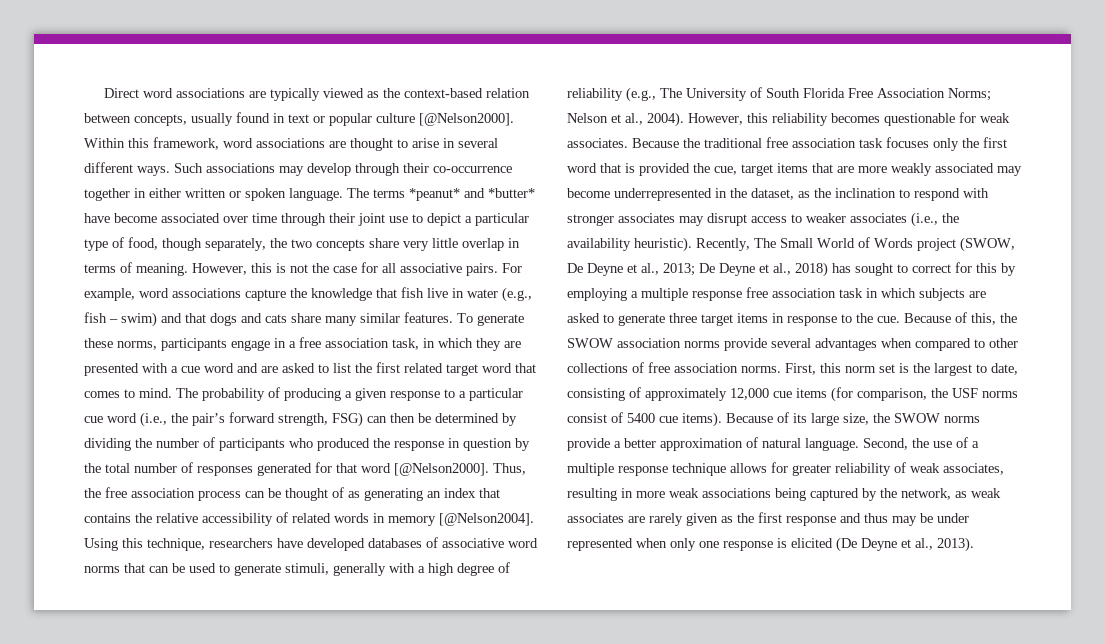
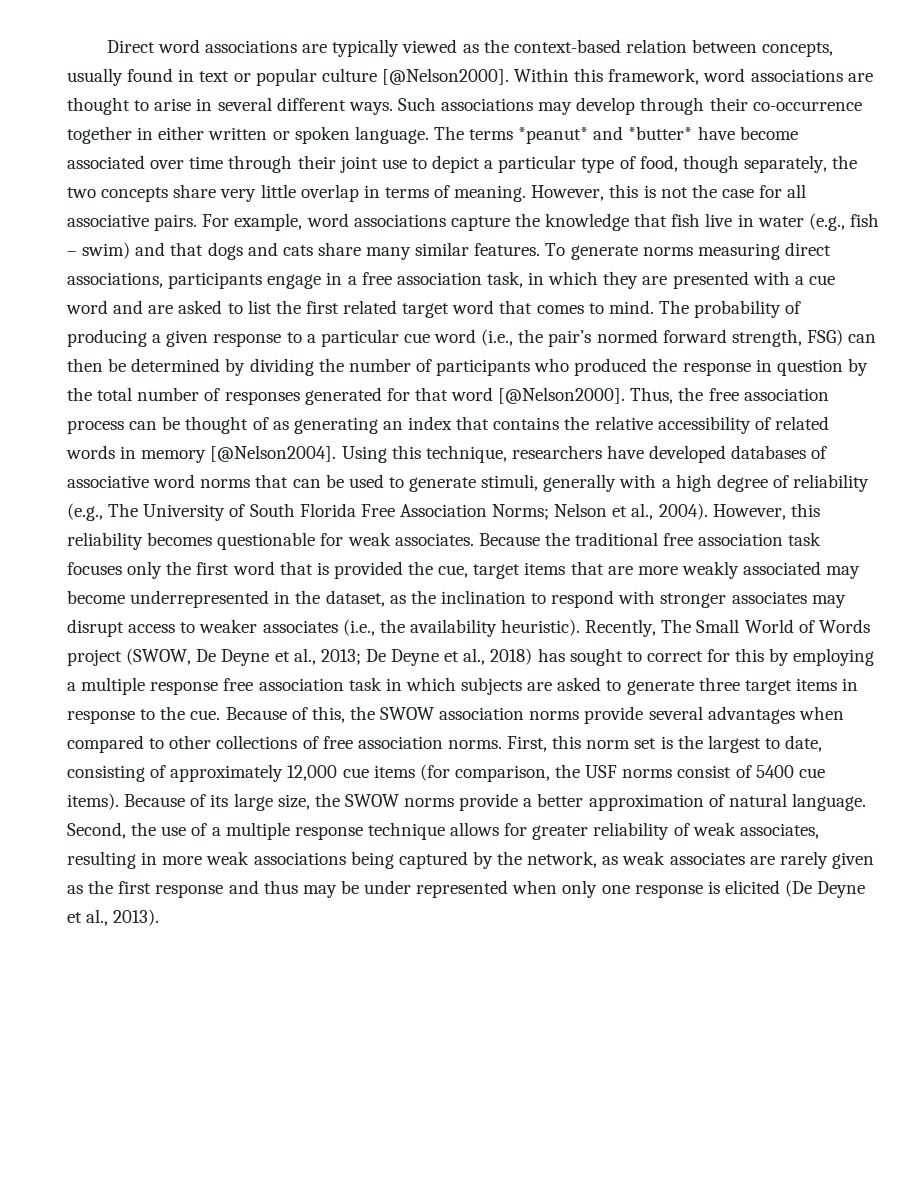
- To generate these norms, participants engage in a free association task, in which they are presented with a cue word and are asked to list the first related target word that comes to mind.
+ To generate norms measuring direct associations, participants engage in a free association task, in which they are presented with a cue word and are asked to list the first related target word that comes to mind.
- The probability of producing a given response to a particular cue word (i.e., the pair’s forward strength, FSG) can then be determined by dividing the number of participants who produced the response in question by the total number of responses generated for that word [@Nelson2000].
+ The probability of producing a given response to a particular cue word (i.e., the pair’s normed forward strength, FSG) can then be determined by dividing the number of participants who produced the response in question by the total number of responses generated for that word [@Nelson2000].

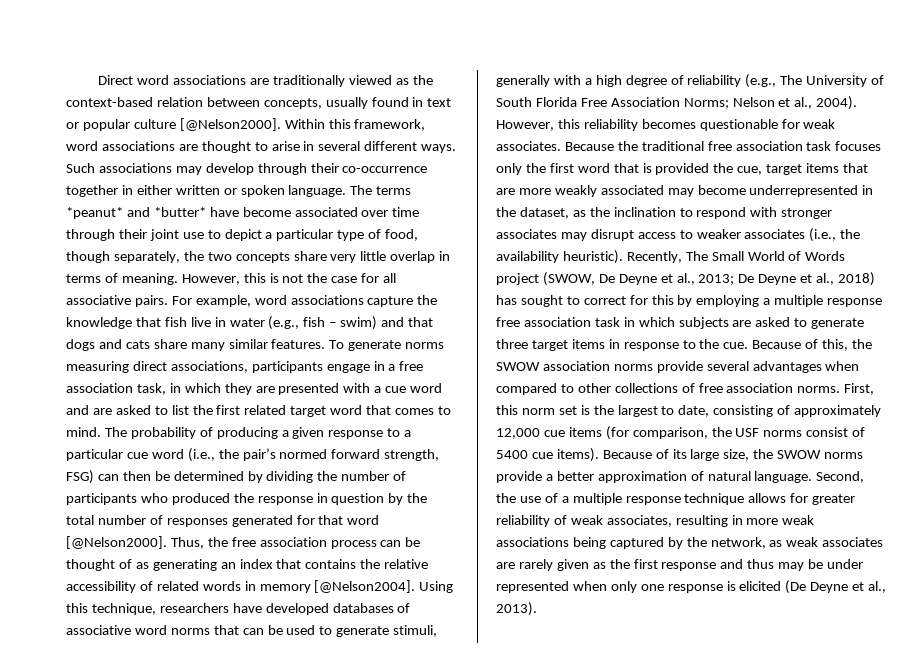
- Direct word associations are typically viewed as the context-based relation between concepts, usually found in text or popular culture [@Nelson2000].
+ Direct word associations are traditionally viewed as the context-based relation between concepts, usually found in text or popular culture [@Nelson2000].

